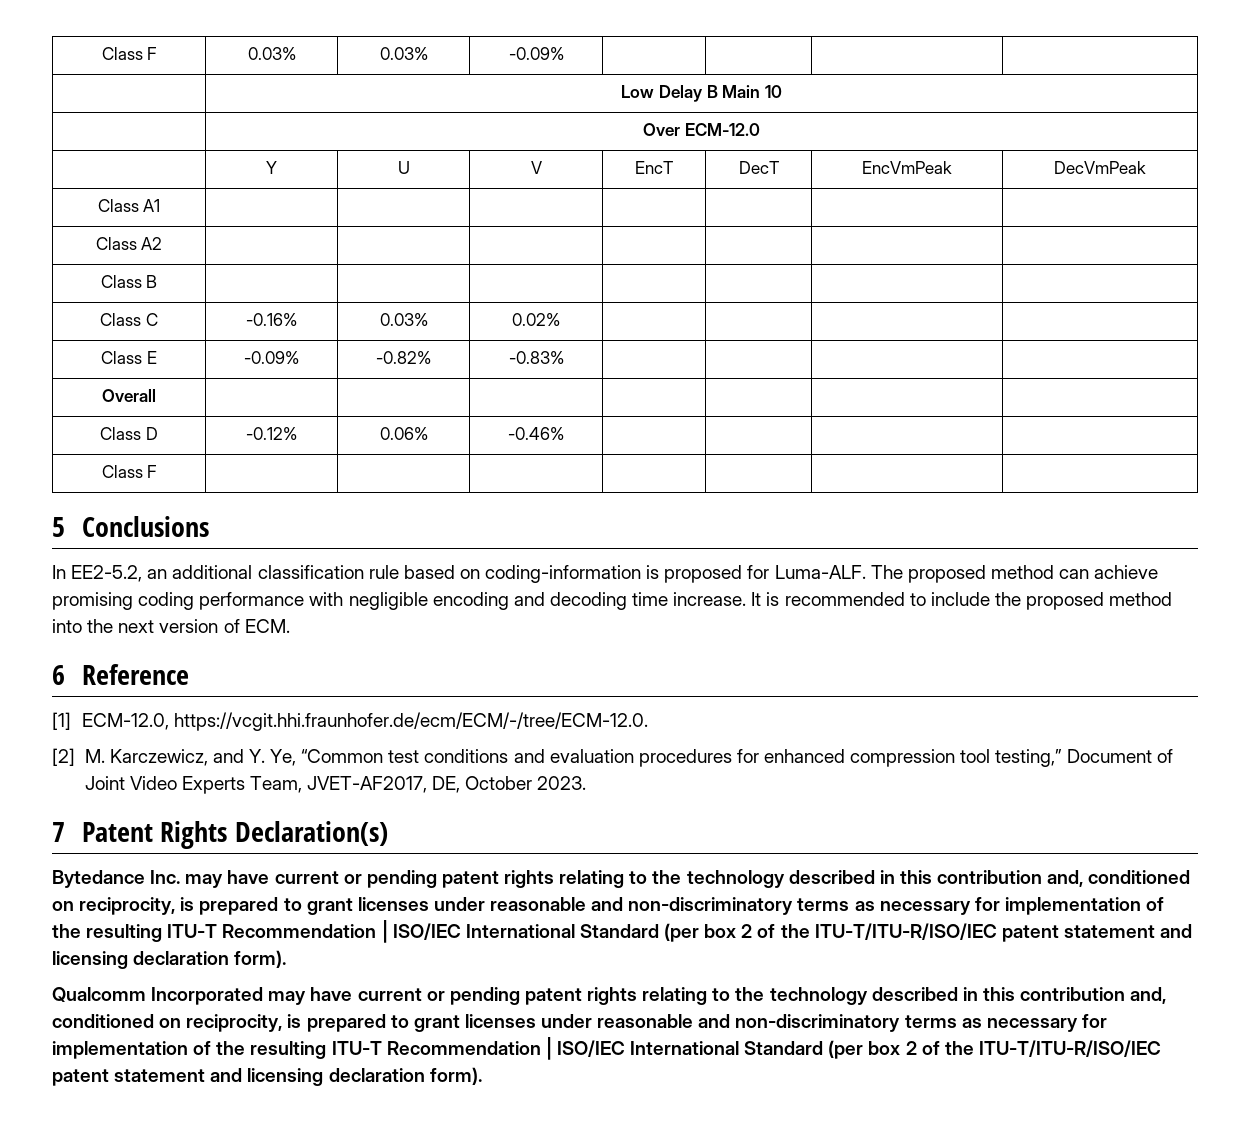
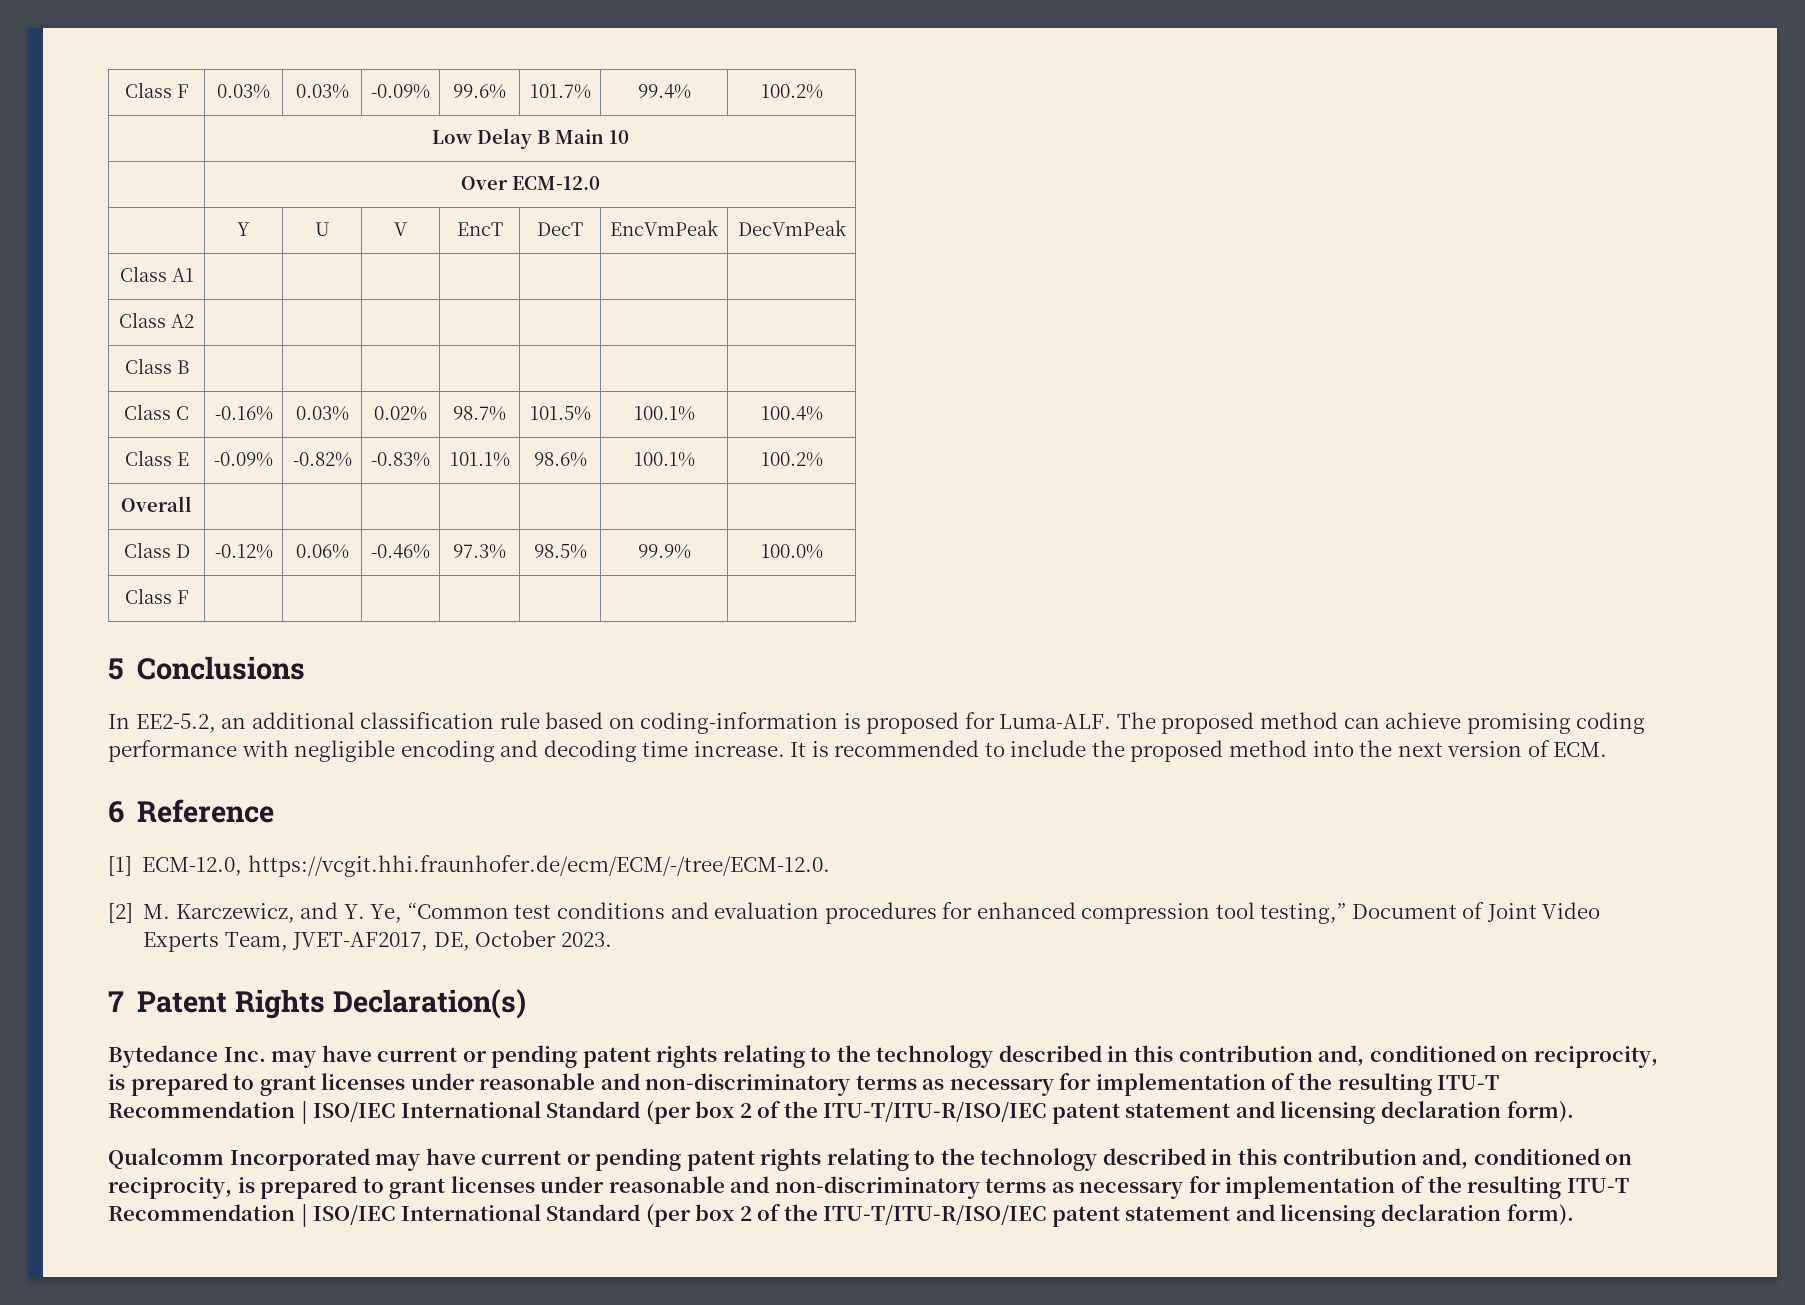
- Class F | 0.03% | 0.03% | -0.09% | | | |
+ Class F | 0.03% | 0.03% | -0.09% | 99.6% | 101.7% | 99.4% | 100.2%
- Class C | -0.16% | 0.03% | 0.02% | | | |
+ Class C | -0.16% | 0.03% | 0.02% | 98.7% | 101.5% | 100.1% | 100.4%
- Class E | -0.09% | -0.82% | -0.83% | | | |
+ Class E | -0.09% | -0.82% | -0.83% | 101.1% | 98.6% | 100.1% | 100.2%
- Class D | -0.12% | 0.06% | -0.46% | | | |
+ Class D | -0.12% | 0.06% | -0.46% | 97.3% | 98.5% | 99.9% | 100.0%

